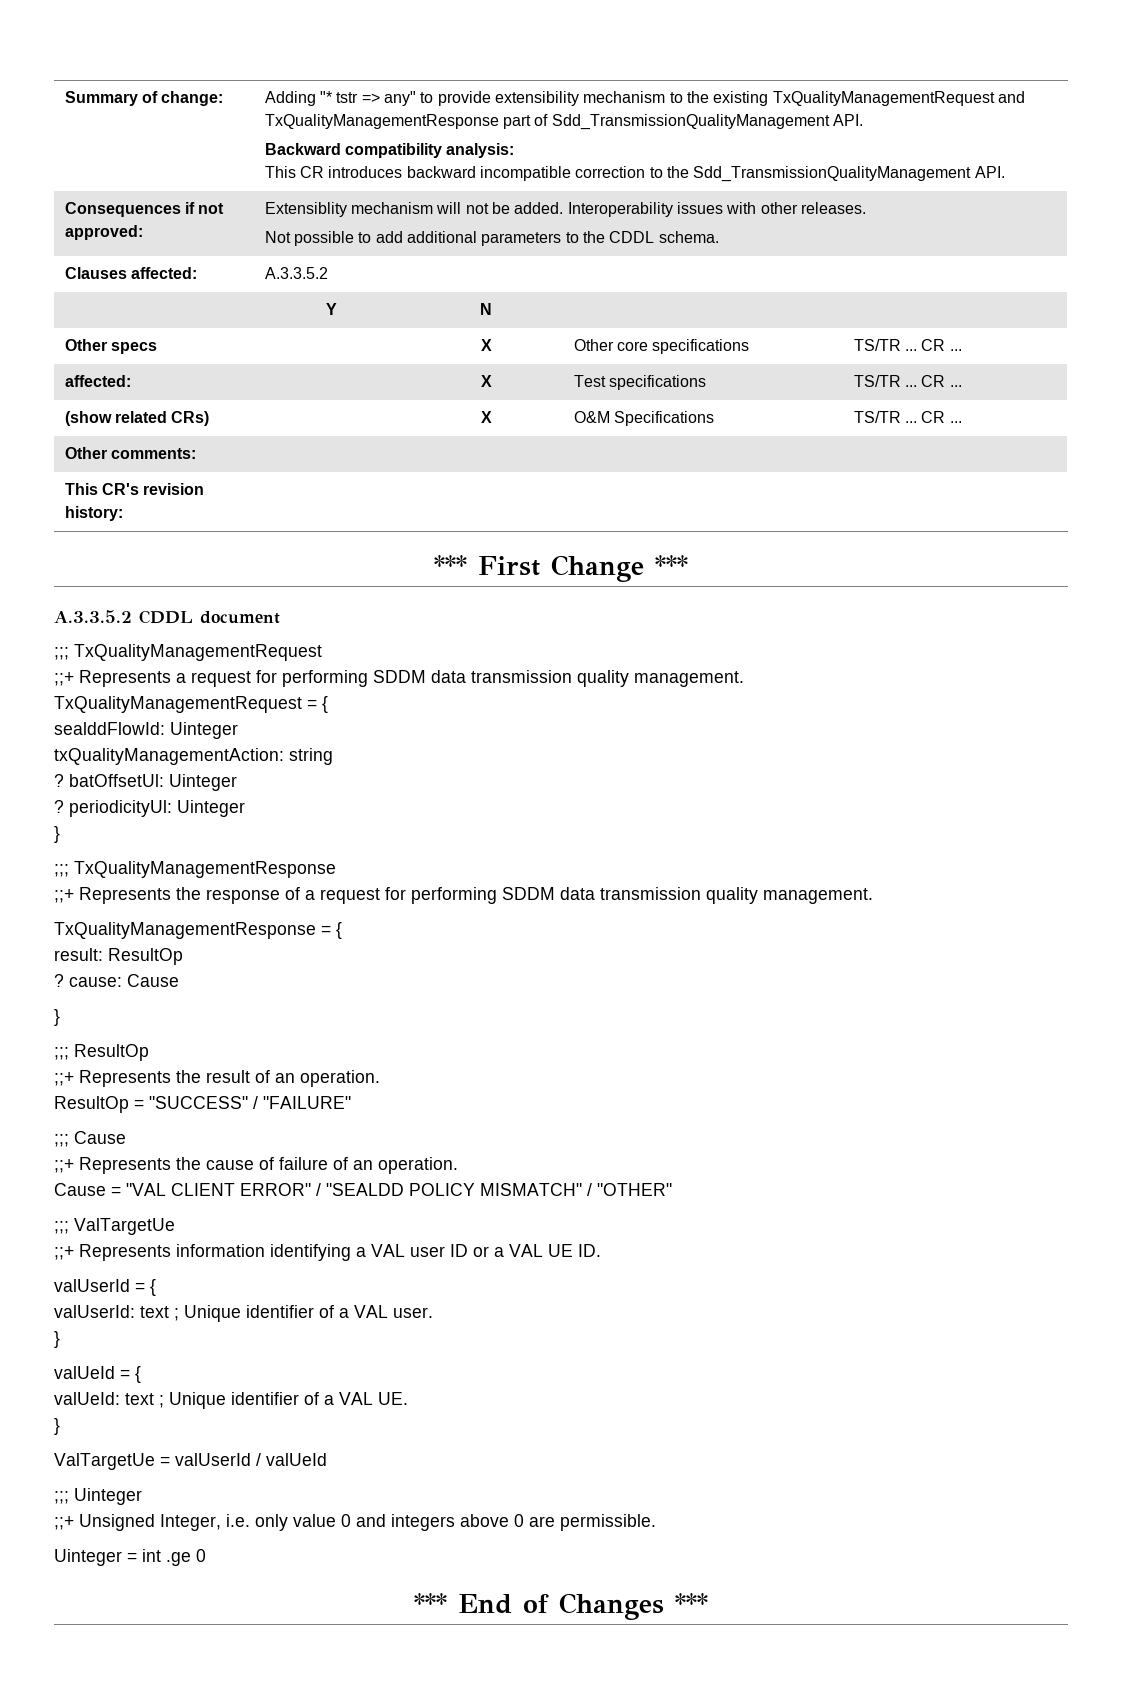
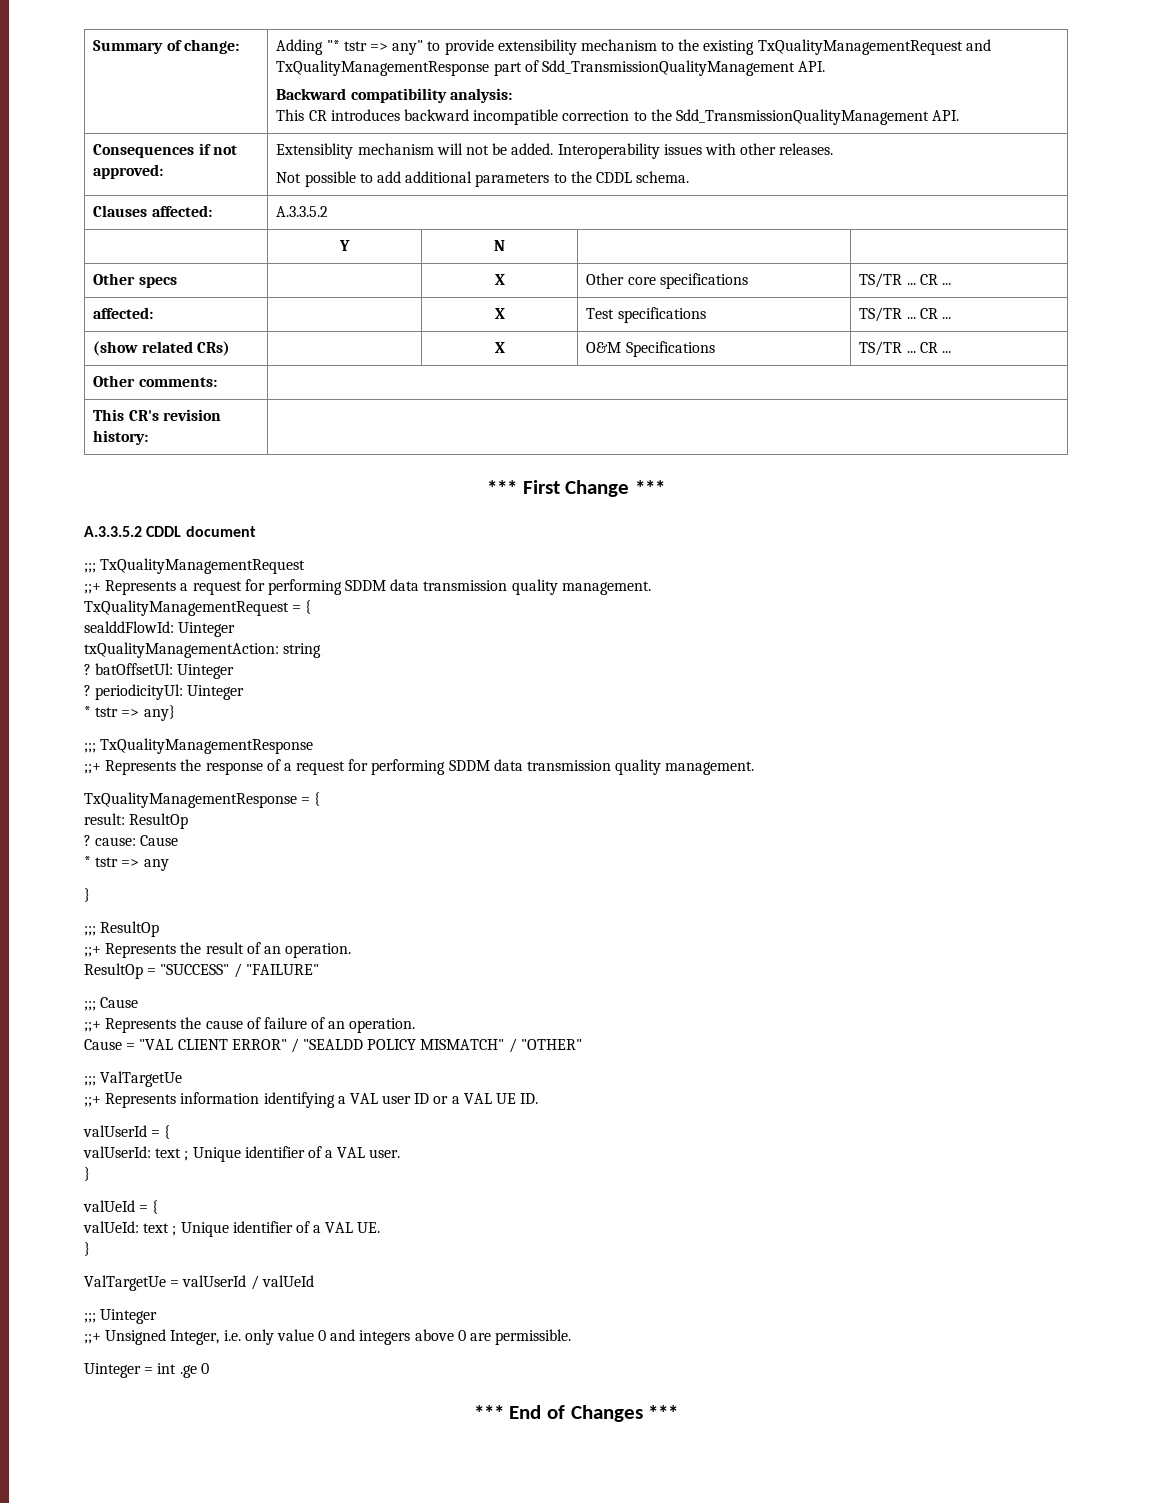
  ? periodicityUl: Uinteger
- }
+ * tstr => any}
+ * tstr => any

